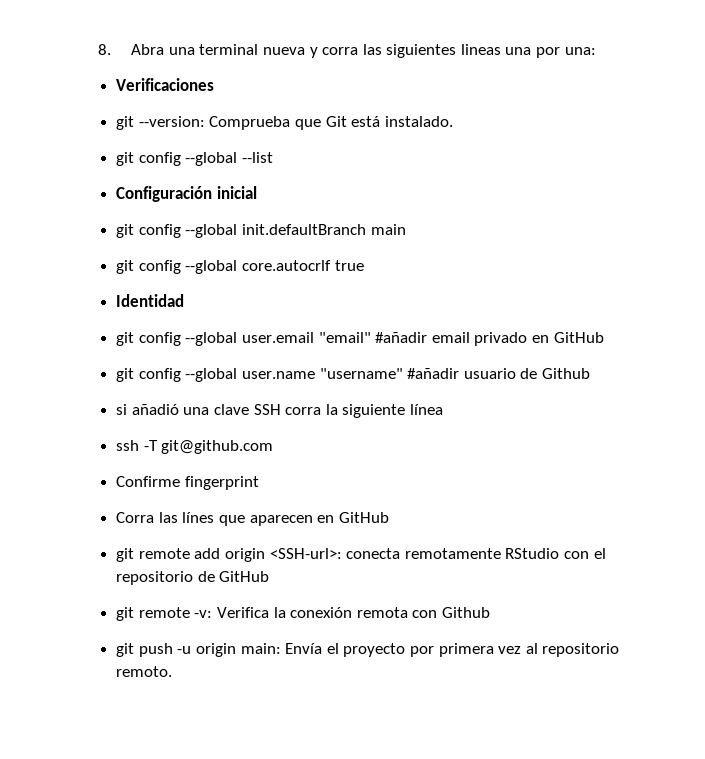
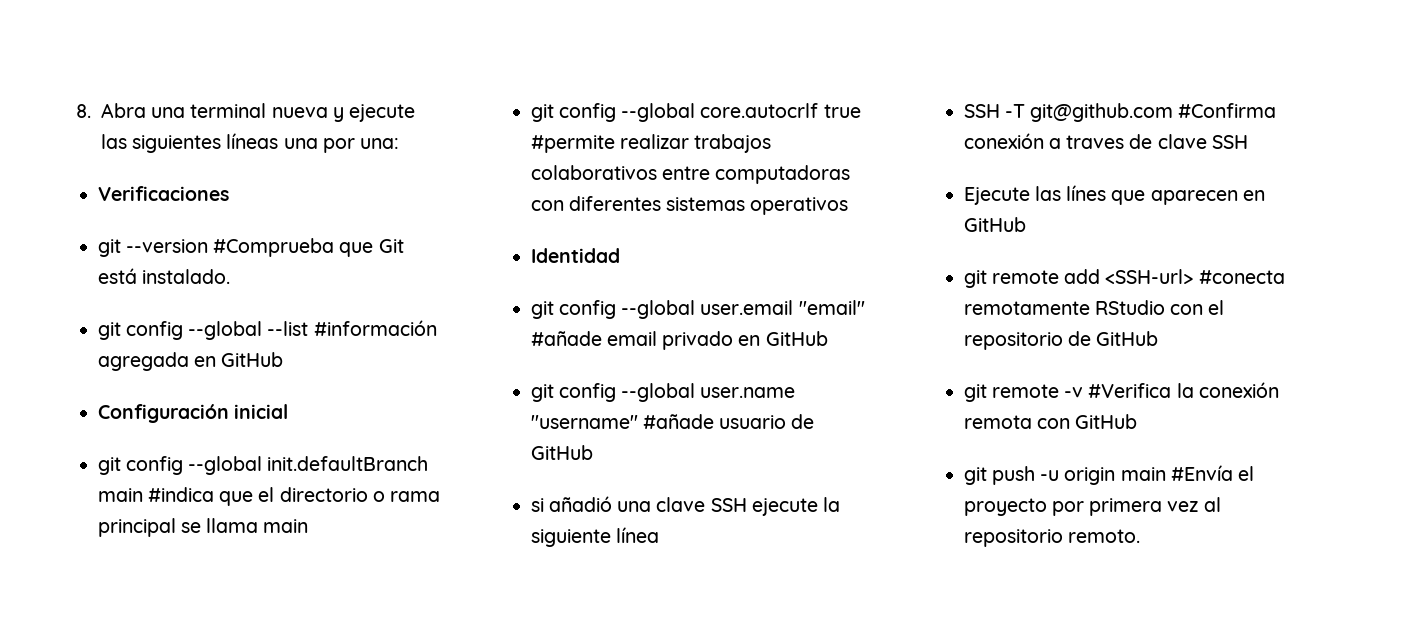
- 8. Abra una terminal nueva y corra las siguientes lineas una por una:
+ 8. Abra una terminal nueva y ejecute las siguientes líneas una por una:
- git --version: Comprueba que Git está instalado.
+ git --version #Comprueba que Git está instalado.
- git config --global --list
+ git config --global --list #información agregada en GitHub
- git config --global init.defaultBranch main
+ git config --global init.defaultBranch main #indica que el directorio o rama principal se llama main
- git config --global core.autocrlf true
+ git config --global core.autocrlf true #permite realizar trabajos colaborativos entre computadoras con diferentes sistemas operativos
- git config --global user.email "email" #añadir email privado en GitHub
+ git config --global user.email "email" #añade email privado en GitHub
- git config --global user.name "username" #añadir usuario de Github
+ git config --global user.name "username" #añade usuario de GitHub
- si añadió una clave SSH corra la siguiente línea
+ si añadió una clave SSH ejecute la siguiente línea
- ssh -T git@github.com
- Confirme fingerprint
- Corra las línes que aparecen en GitHub
+ SSH -T git@github.com #Confirma conexión a traves de clave SSH
+ Ejecute las línes que aparecen en GitHub
- git remote add origin <SSH-url>: conecta remotamente RStudio con el repositorio de GitHub
+ git remote add <SSH-url> #conecta remotamente RStudio con el repositorio de GitHub
- git remote -v: Verifica la conexión remota con Github
+ git remote -v #Verifica la conexión remota con GitHub
- git push -u origin main: Envía el proyecto por primera vez al repositorio remoto.
+ git push -u origin main #Envía el proyecto por primera vez al repositorio remoto.

